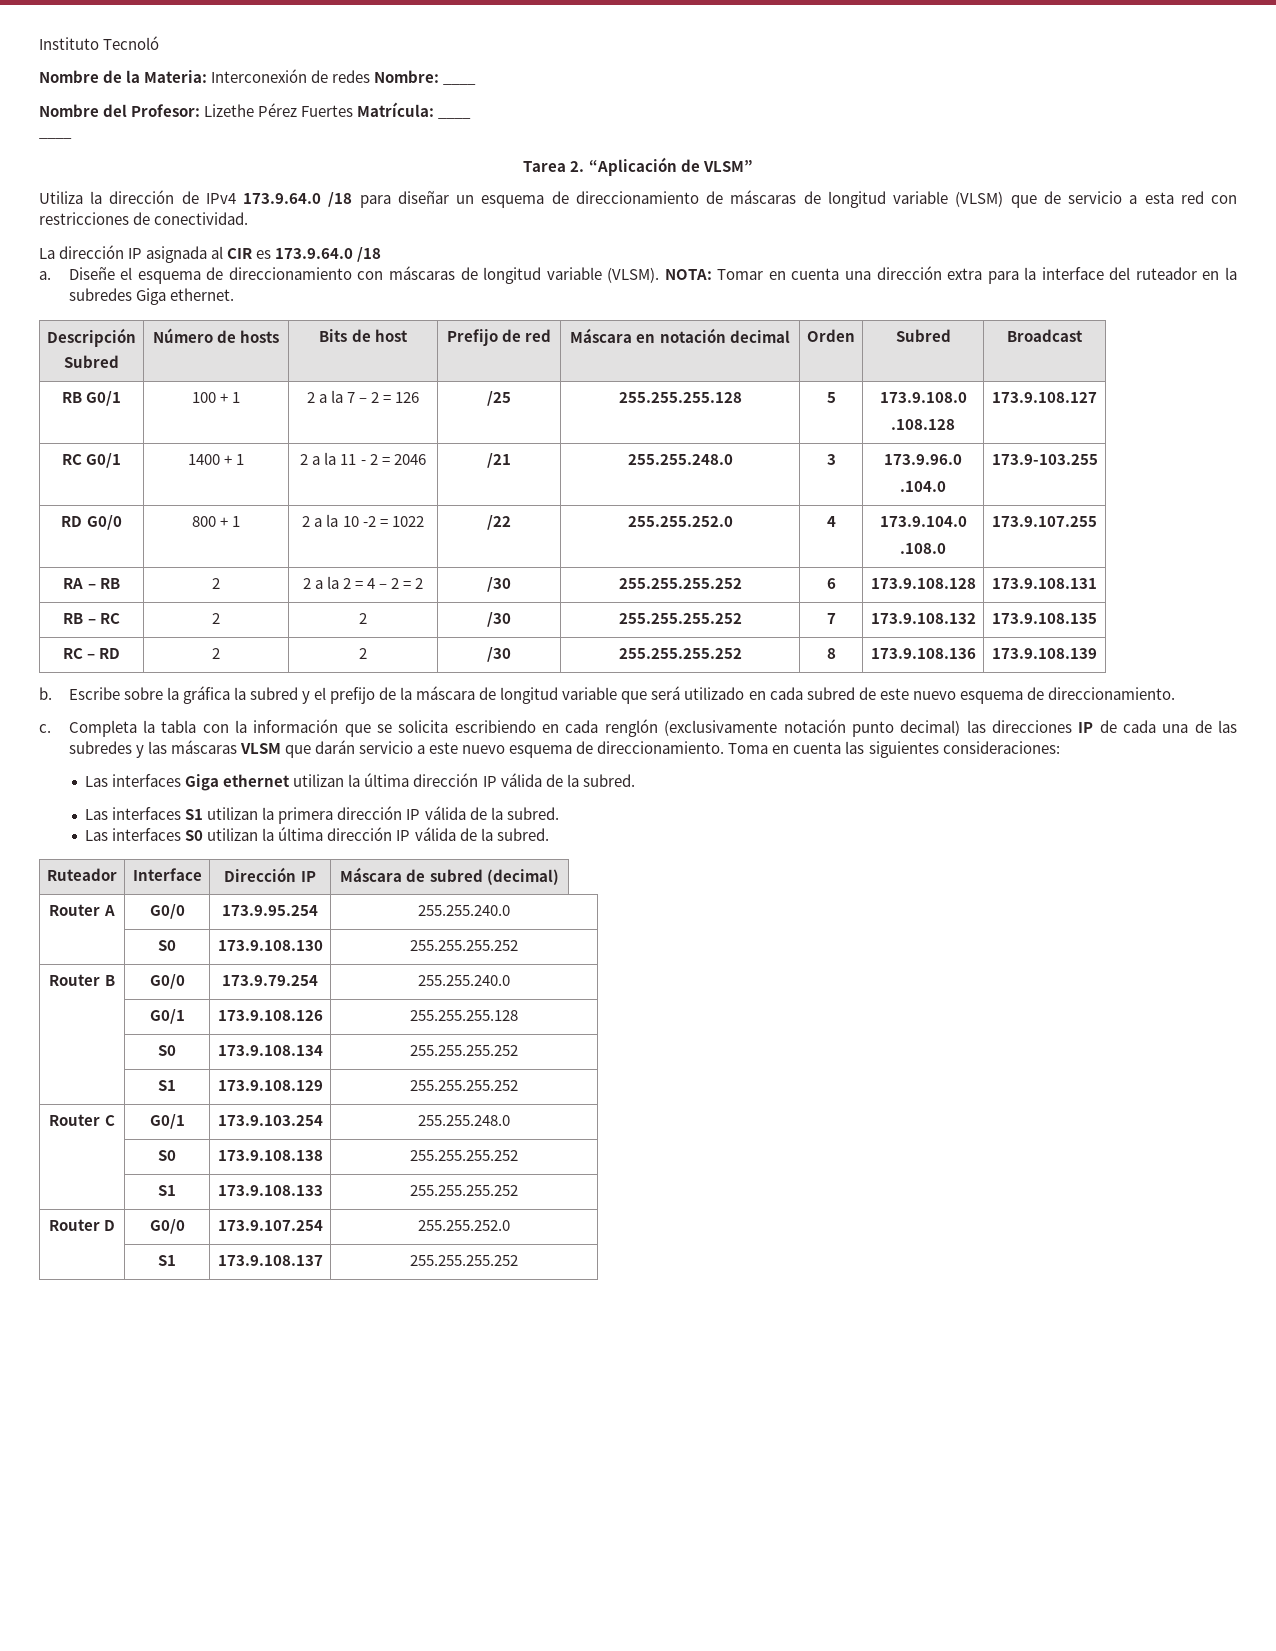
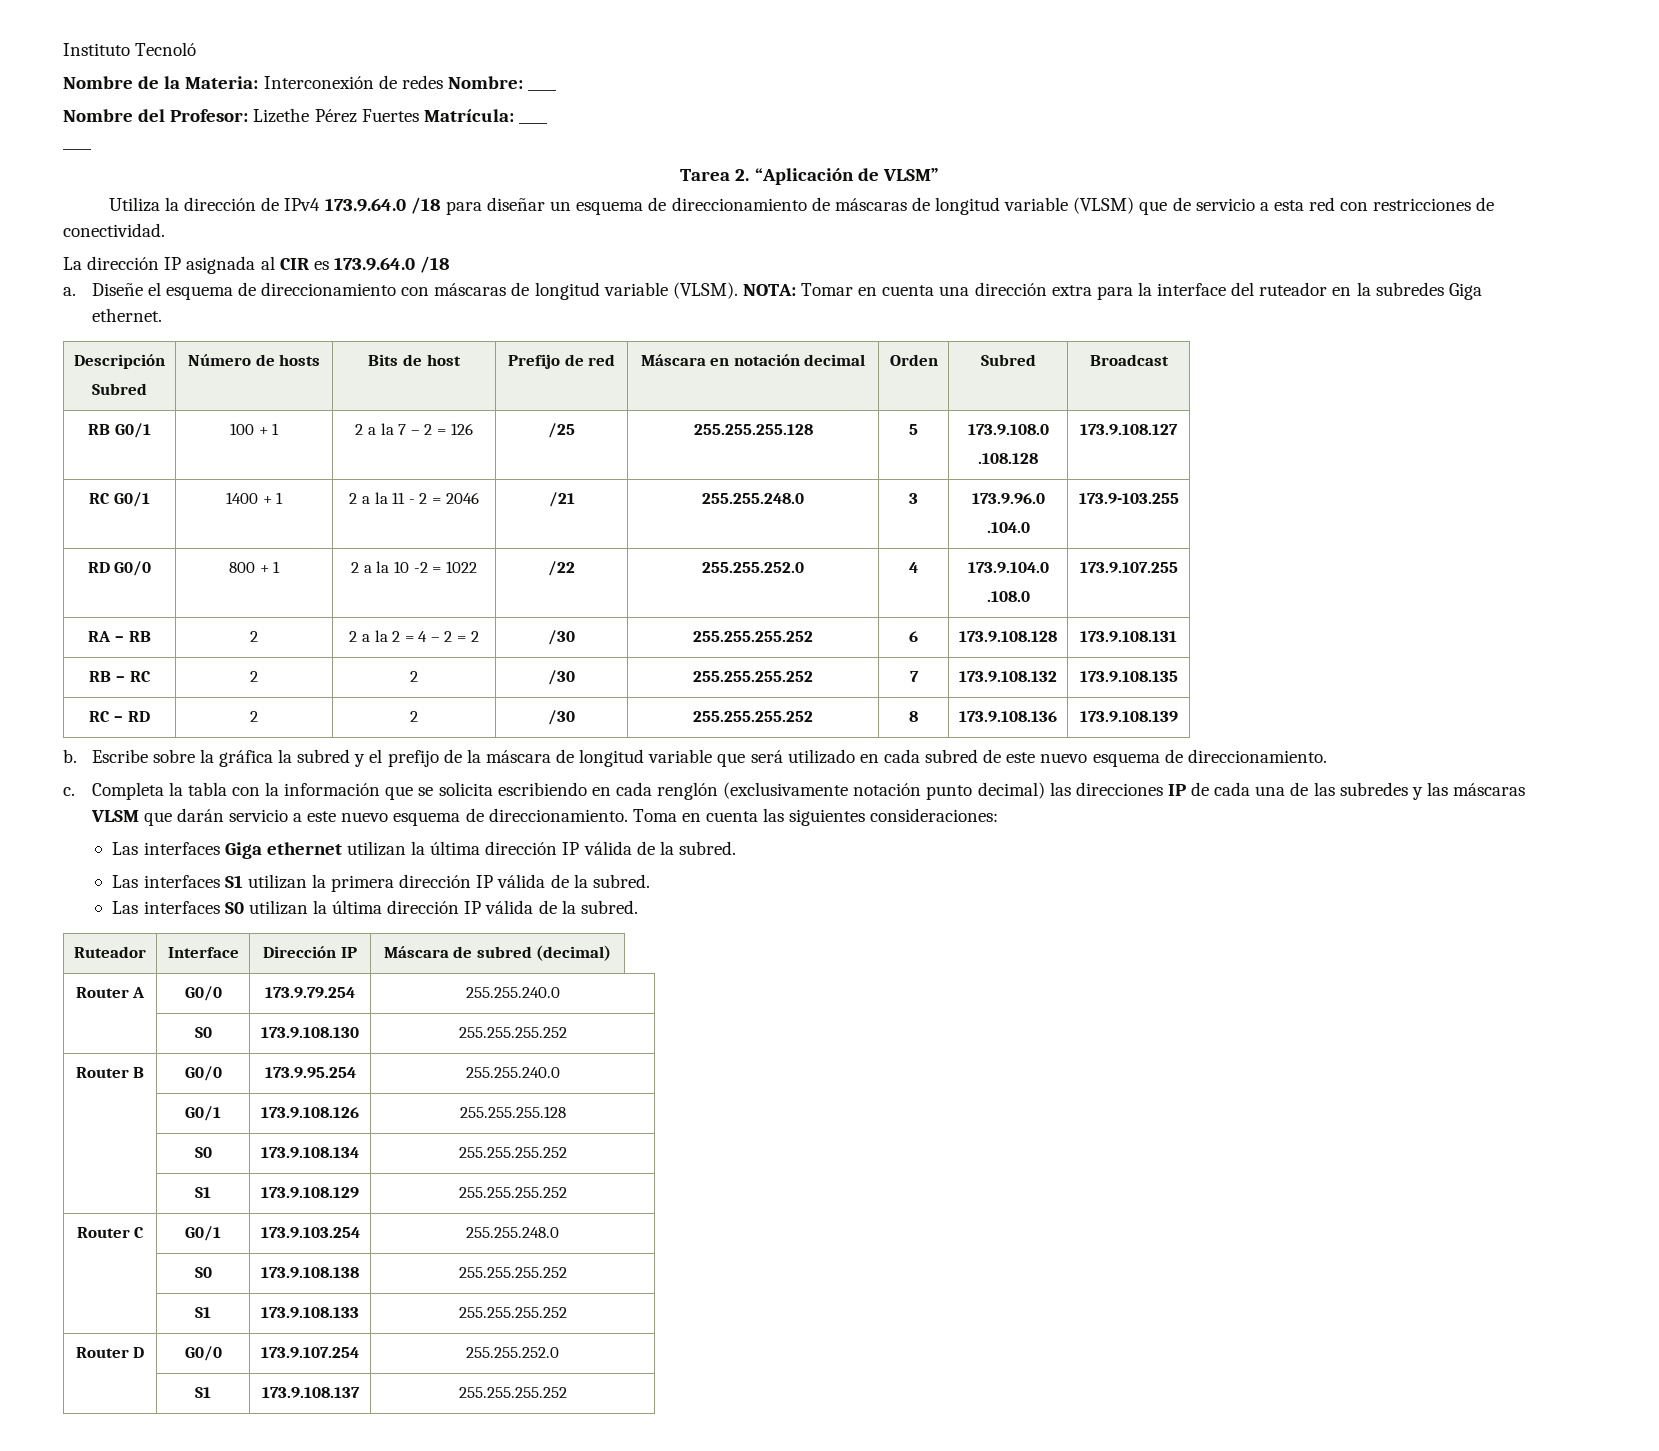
- Router A | G0/0 | 173.9.95.254 | 255.255.240.0
+ Router A | G0/0 | 173.9.79.254 | 255.255.240.0
- Router B | G0/0 | 173.9.79.254 | 255.255.240.0
+ Router B | G0/0 | 173.9.95.254 | 255.255.240.0

